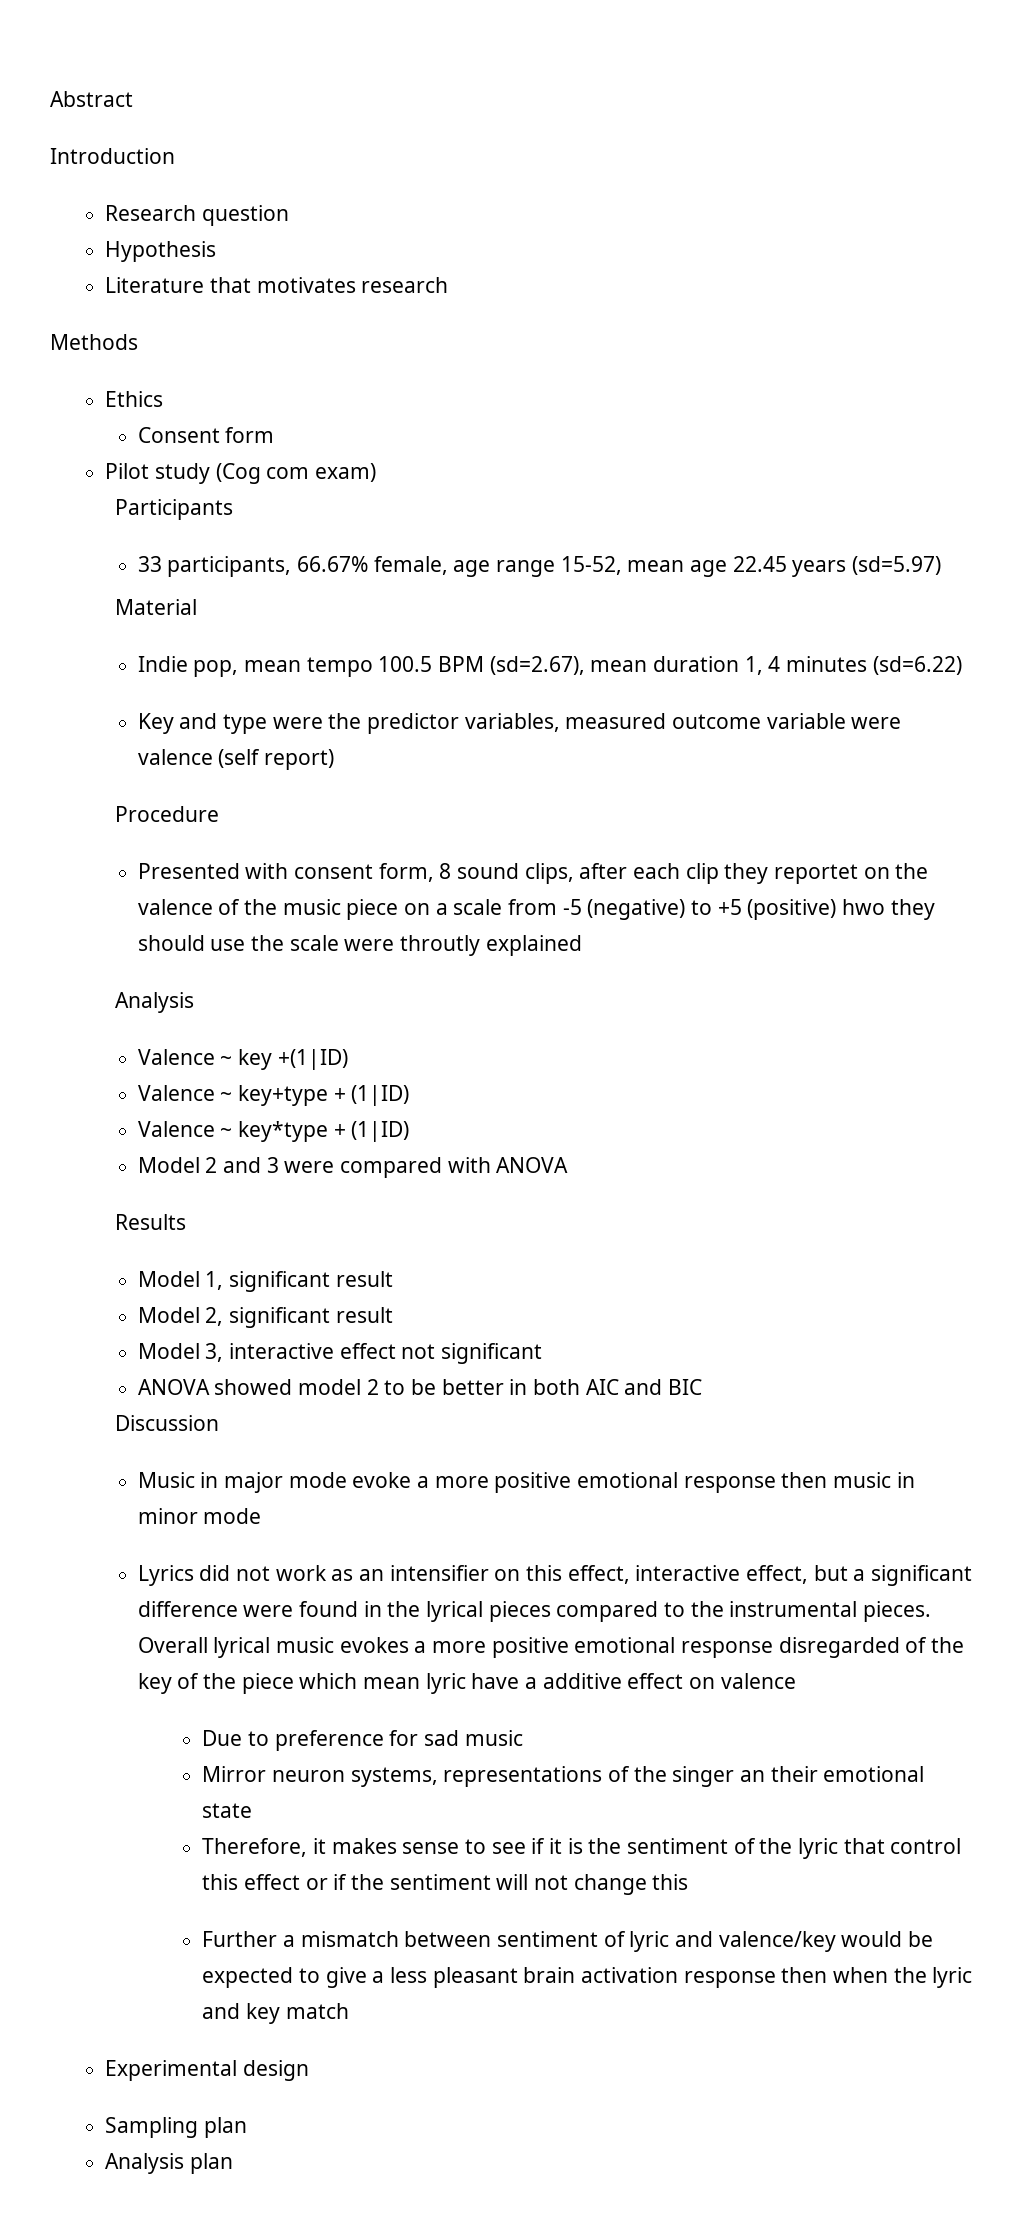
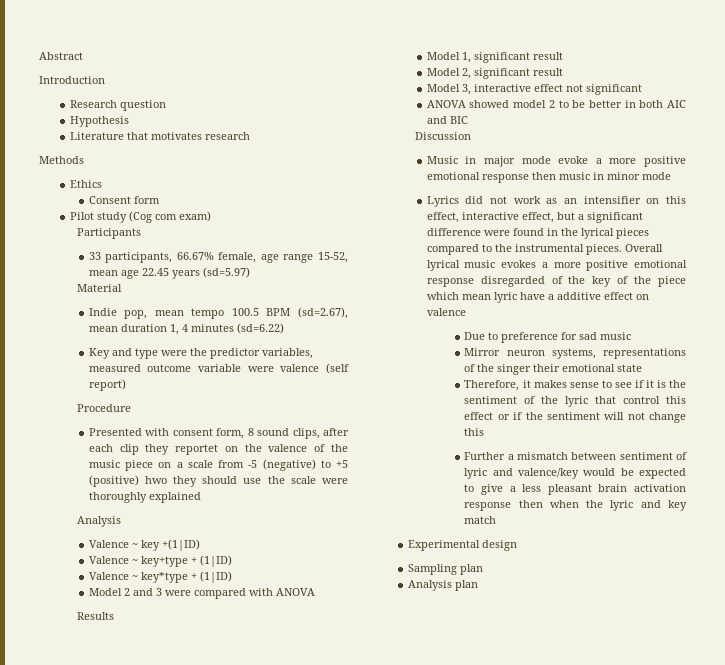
- Presented with consent form, 8 sound clips, after each clip they reportet on the valence of the music piece on a scale from -5 (negative) to +5 (positive) hwo they should use the scale were throutly explained
+ Presented with consent form, 8 sound clips, after each clip they reportet on the valence of the music piece on a scale from -5 (negative) to +5 (positive) hwo they should use the scale were thoroughly explained
- Mirror neuron systems, representations of the singer an their emotional state
+ Mirror neuron systems, representations of the singer their emotional state

